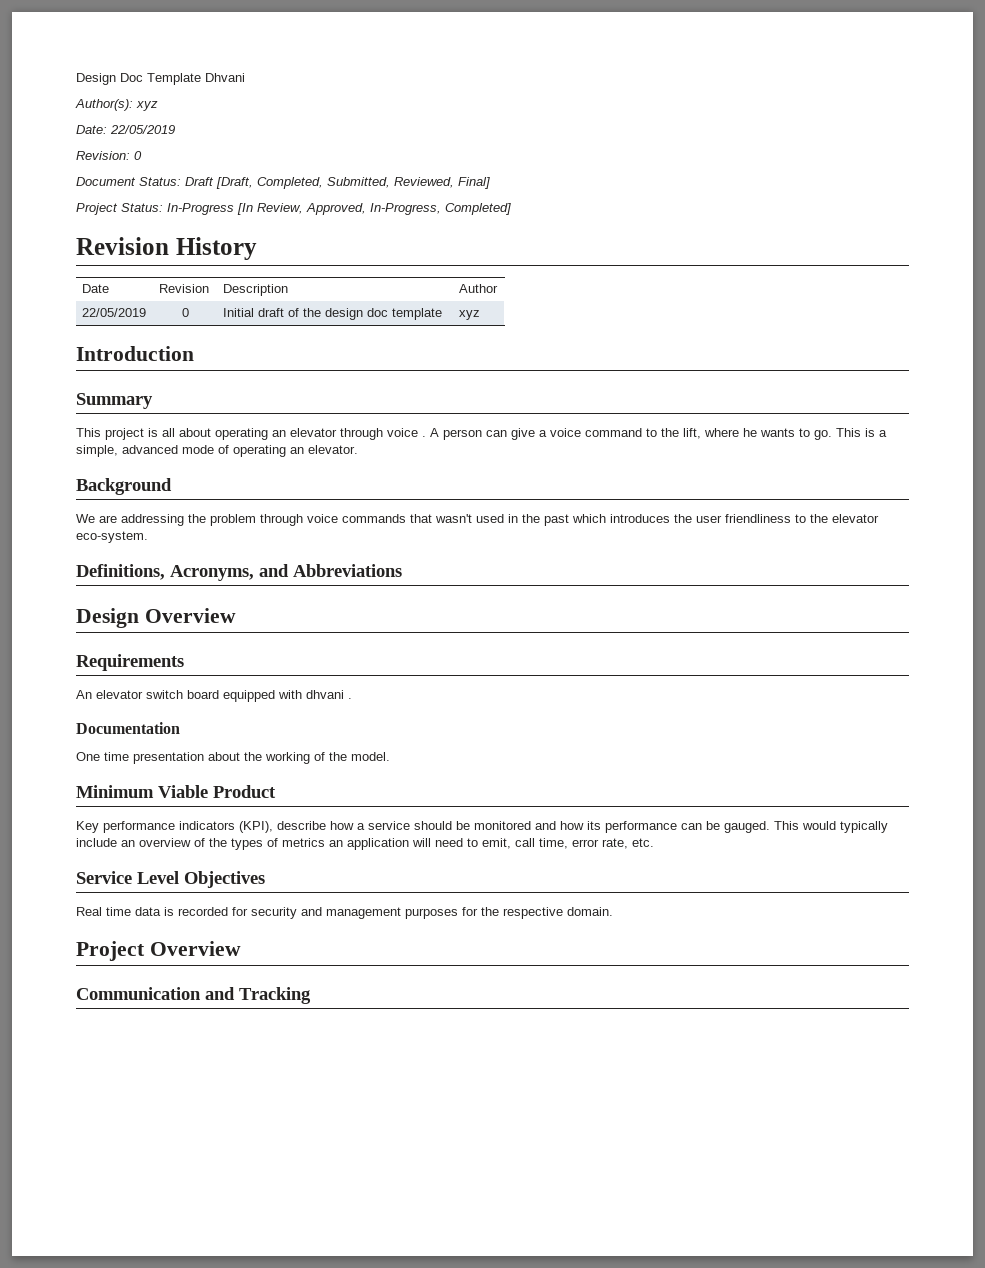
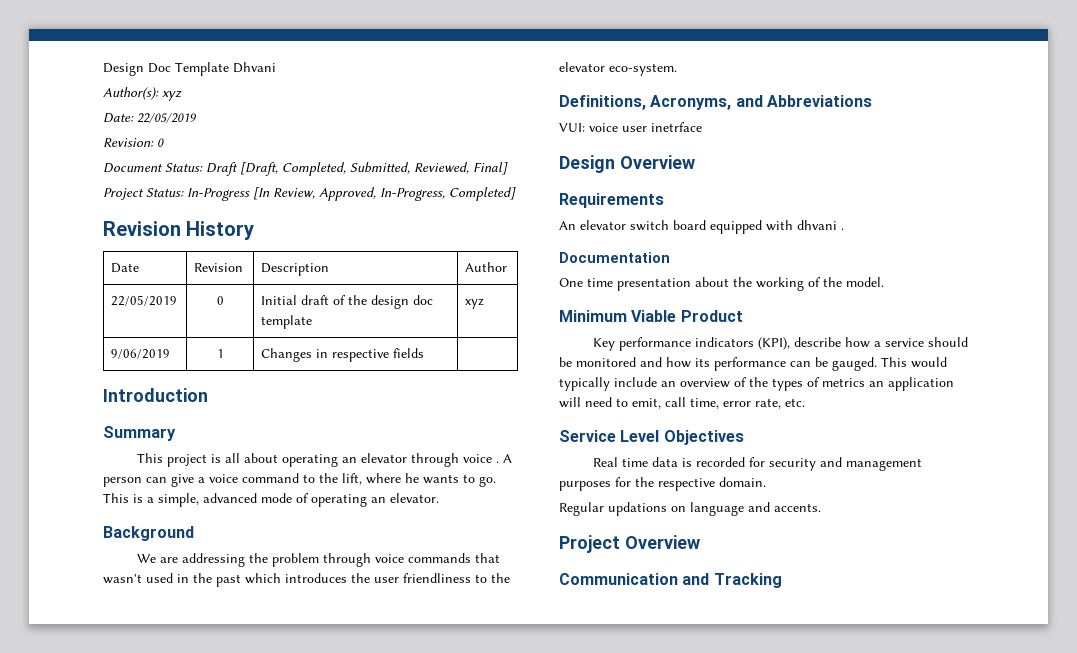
+ 9/06/2019 | 1 | Changes in respective fields |
+ VUI: voice user inetrface
+ Regular updations on language and accents.

